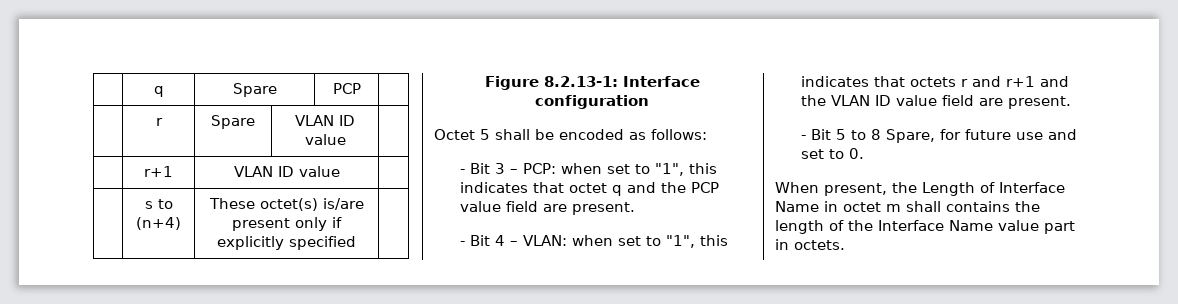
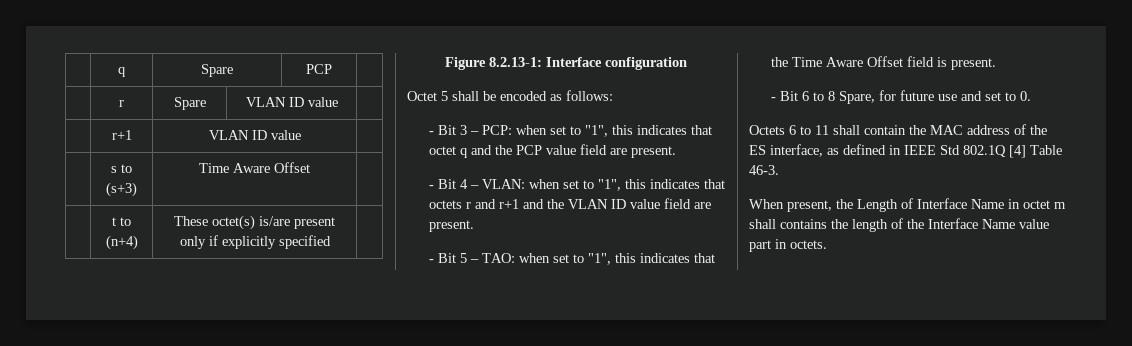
- | s to (n+4) | These octet(s) is/are present only if explicitly specified |
+ | s to (s+3) | Time Aware Offset |
+ | t to (n+4) | These octet(s) is/are present only if explicitly specified |
- - Bit 5 to 8 Spare, for future use and set to 0.
+ - Bit 5 – TAO: when set to "1", this indicates that the Time Aware Offset field is present.
+ - Bit 6 to 8 Spare, for future use and set to 0.
+ Octets 6 to 11 shall contain the MAC address of the ES interface, as defined in IEEE Std 802.1Q [4] Table 46-3.

